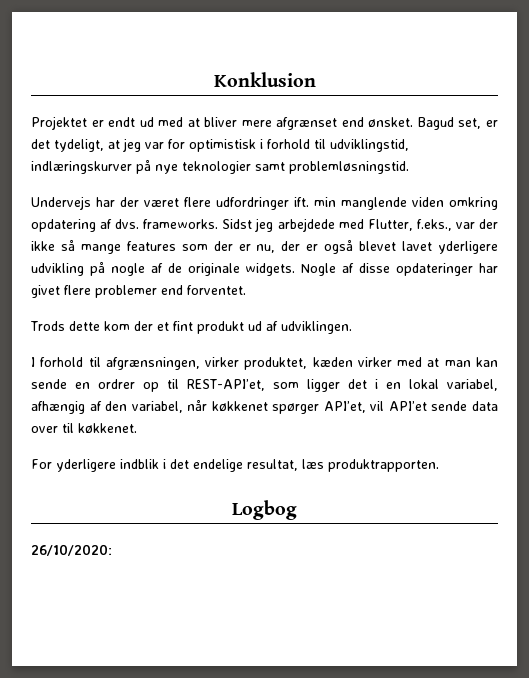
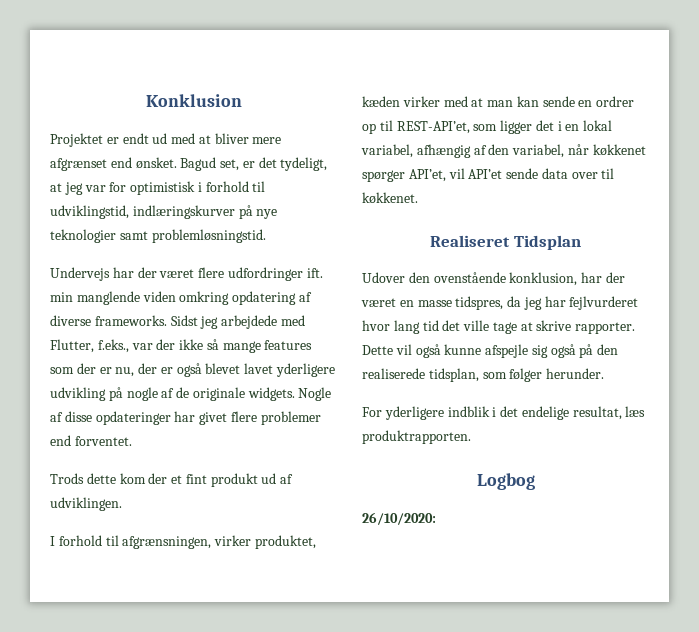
- Undervejs har der været flere udfordringer ift. min manglende viden omkring opdatering af dvs. frameworks.
+ Undervejs har der været flere udfordringer ift. min manglende viden omkring opdatering af diverse frameworks.
+ Realiseret Tidsplan
+ Udover den ovenstående konklusion, har der været en masse tidspres, da jeg har fejlvurderet hvor lang tid det ville tage at skrive rapporter. Dette vil også kunne afspejle sig også på den realiserede tidsplan, som følger herunder.

